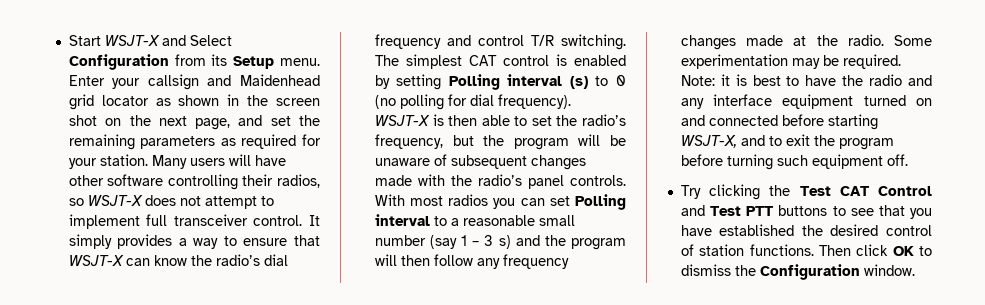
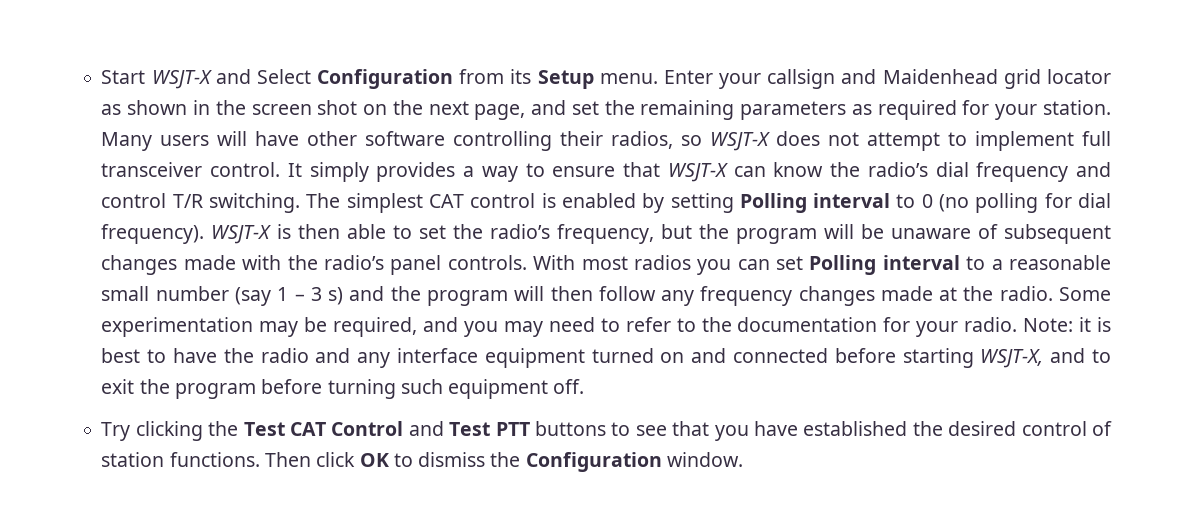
- The simplest CAT control is enabled by setting Polling interval (s) to 0 (no polling for dial frequency).
+ The simplest CAT control is enabled by setting Polling interval to 0 (no polling for dial frequency).
- Some experimentation may be required.
+ Some experimentation may be required, and you may need to refer to the documentation for your radio.

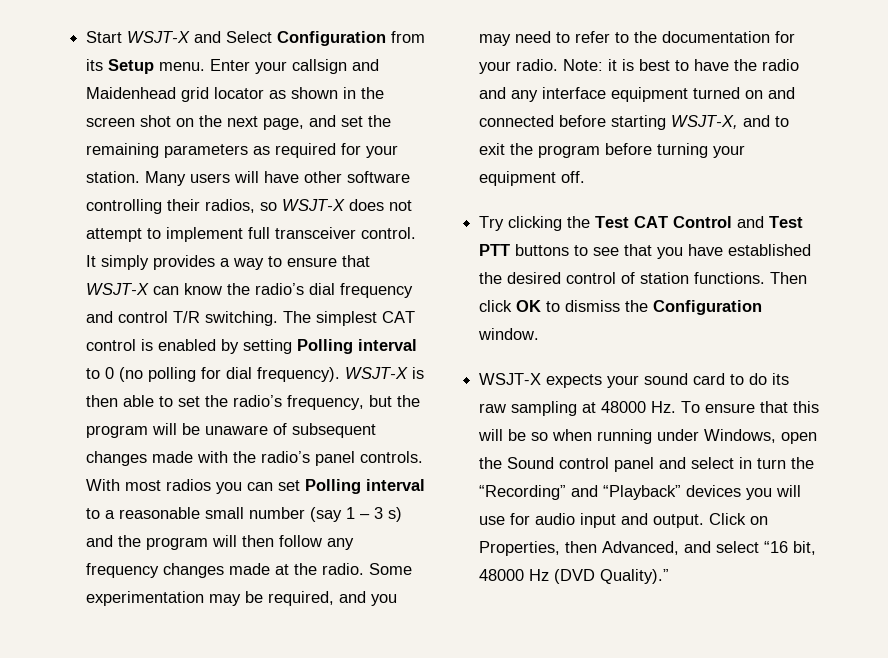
- Note: it is best to have the radio and any interface equipment turned on and connected before starting WSJT-X, and to exit the program before turning such equipment off.
+ Note: it is best to have the radio and any interface equipment turned on and connected before starting WSJT-X, and to exit the program before turning your equipment off.
+ WSJT-X expects your sound card to do its raw sampling at 48000 Hz. To ensure that this will be so when running under Windows, open the Sound control panel and select in turn the “Recording” and “Playback” devices you will use for audio input and output. Click on Properties, then Advanced, and select “16 bit, 48000 Hz (DVD Quality).”

